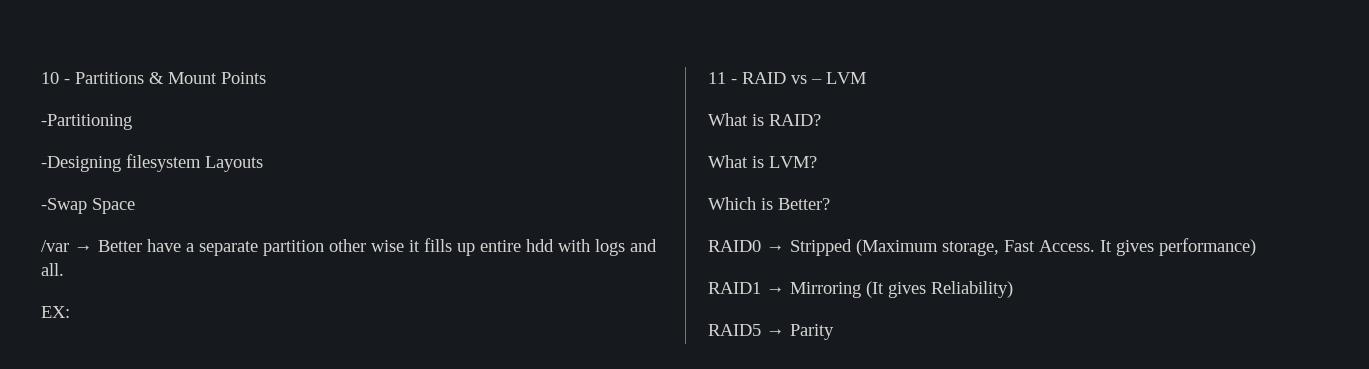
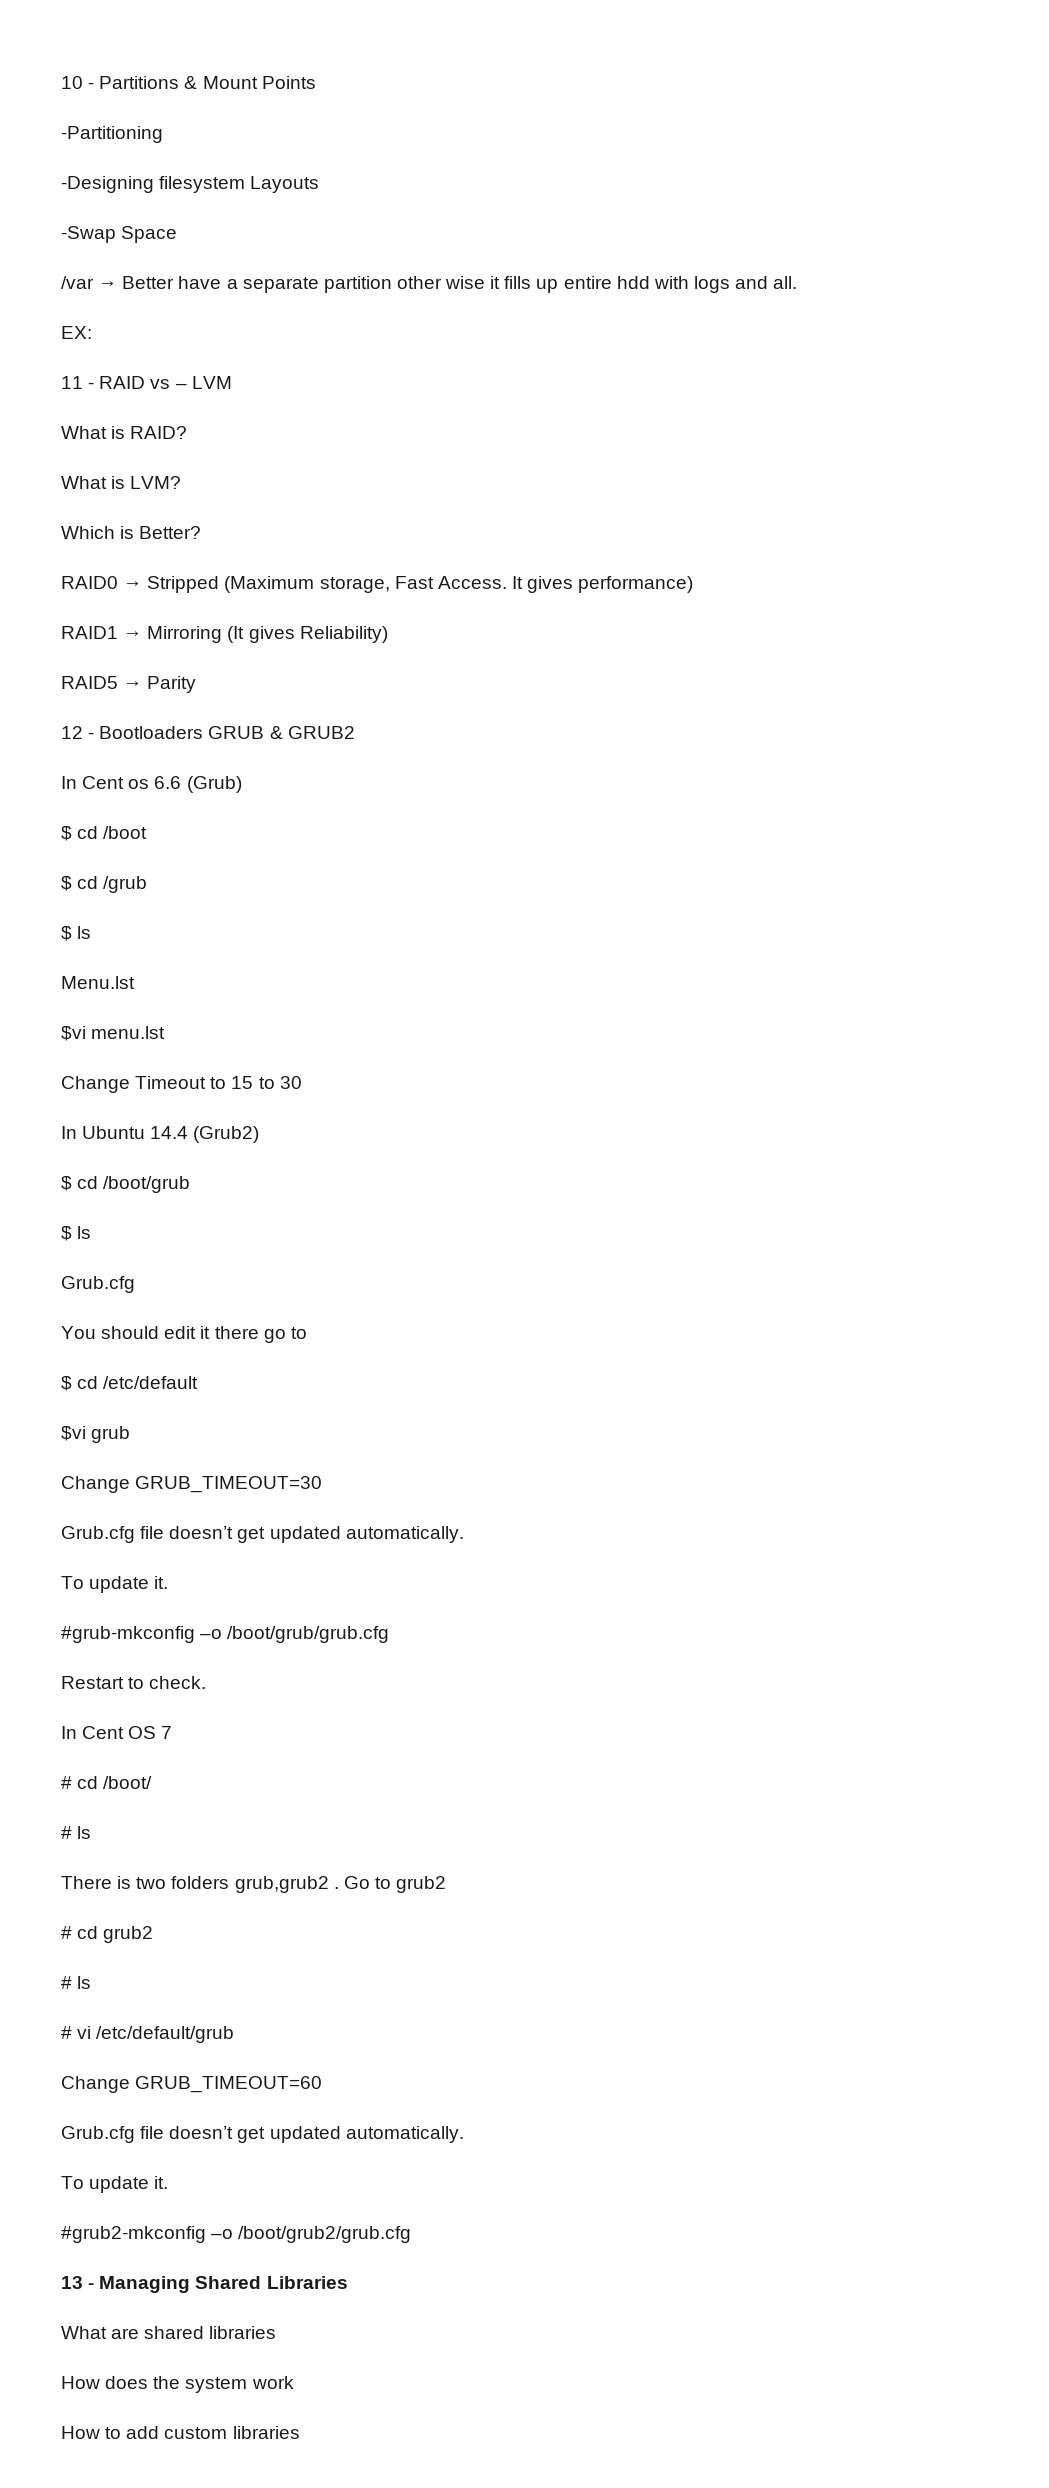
+ 12 - Bootloaders GRUB & GRUB2
+ In Cent os 6.6 (Grub)
+ $ cd /boot
+ $ cd /grub
+ $ ls
+ Menu.lst
+ $vi menu.lst
+ Change Timeout to 15 to 30
+ In Ubuntu 14.4 (Grub2)
+ $ cd /boot/grub
+ $ ls
+ Grub.cfg
+ You should edit it there go to
+ $ cd /etc/default
+ $vi grub
+ Change GRUB_TIMEOUT=30
+ Grub.cfg file doesn’t get updated automatically.
+ To update it.
+ #grub-mkconfig –o /boot/grub/grub.cfg
+ Restart to check.
+ In Cent OS 7
+ # cd /boot/
+ # ls
+ There is two folders grub,grub2 . Go to grub2
+ # cd grub2
+ # ls
+ # vi /etc/default/grub
+ Change GRUB_TIMEOUT=60
+ Grub.cfg file doesn’t get updated automatically.
+ To update it.
+ #grub2-mkconfig –o /boot/grub2/grub.cfg
+ 13 - Managing Shared Libraries
+ What are shared libraries
+ How does the system work
+ How to add custom libraries

